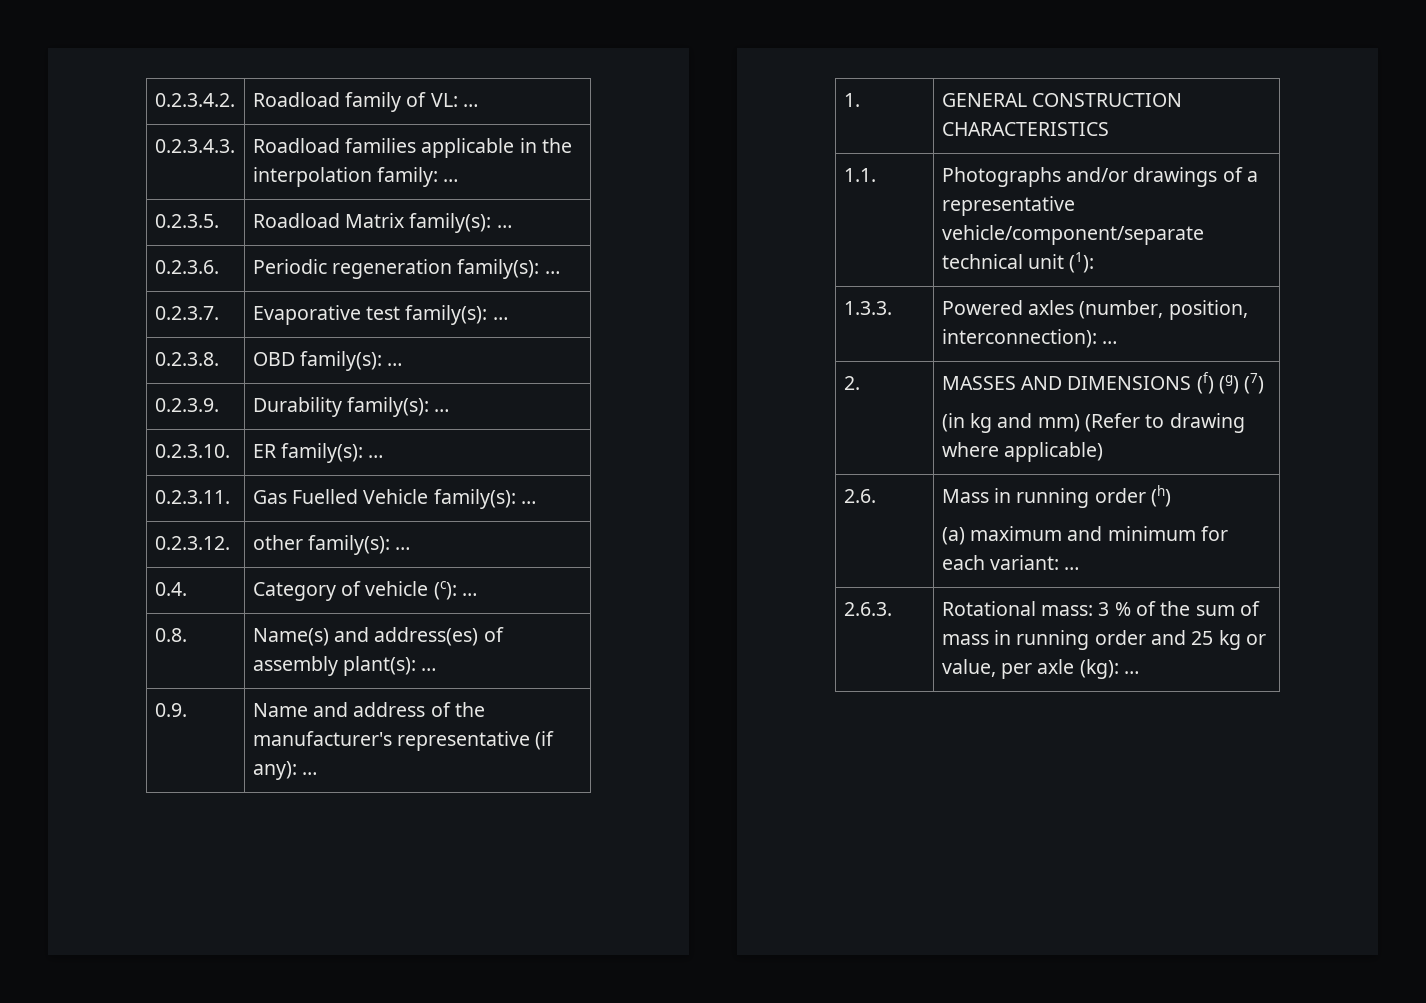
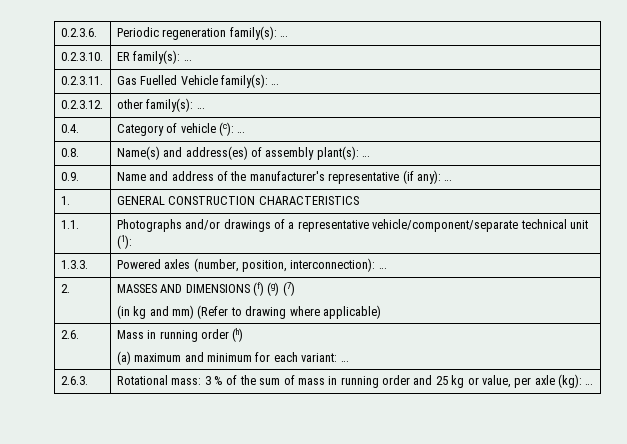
- 0.2.3.4.2. | Roadload family of VL: …
- 0.2.3.4.3. | Roadload families applicable in the interpolation family: …
- 0.2.3.5. | Roadload Matrix family(s): …
- 0.2.3.7. | Evaporative test family(s): …
- 0.2.3.8. | OBD family(s): …
- 0.2.3.9. | Durability family(s): …

